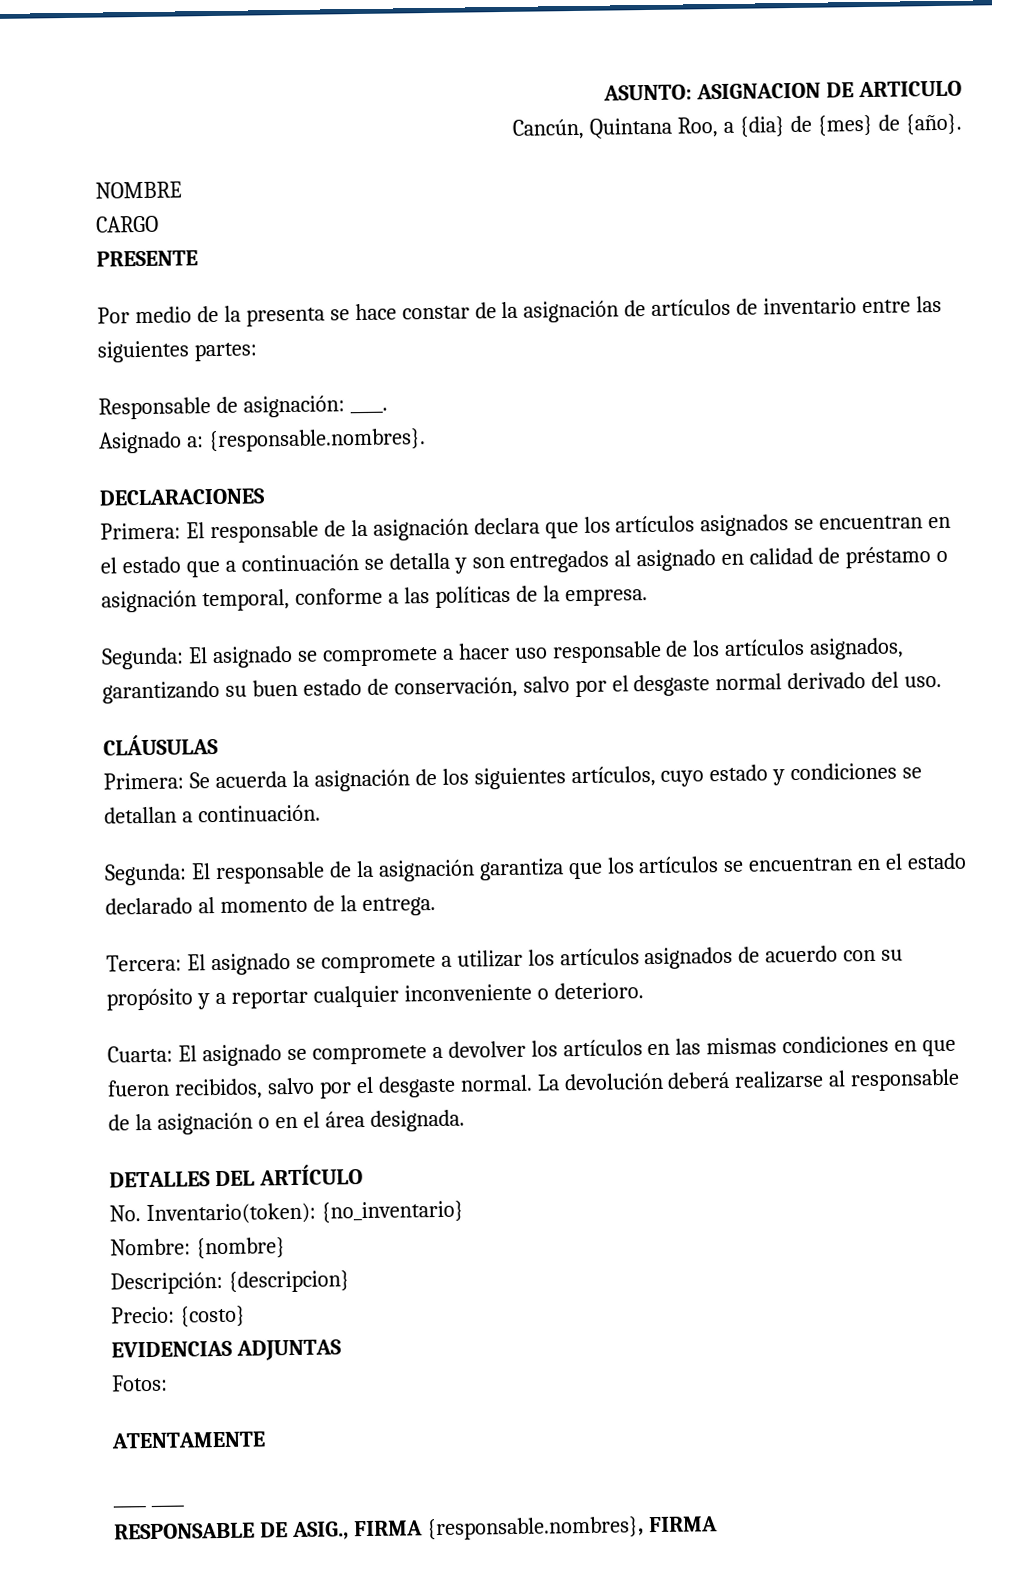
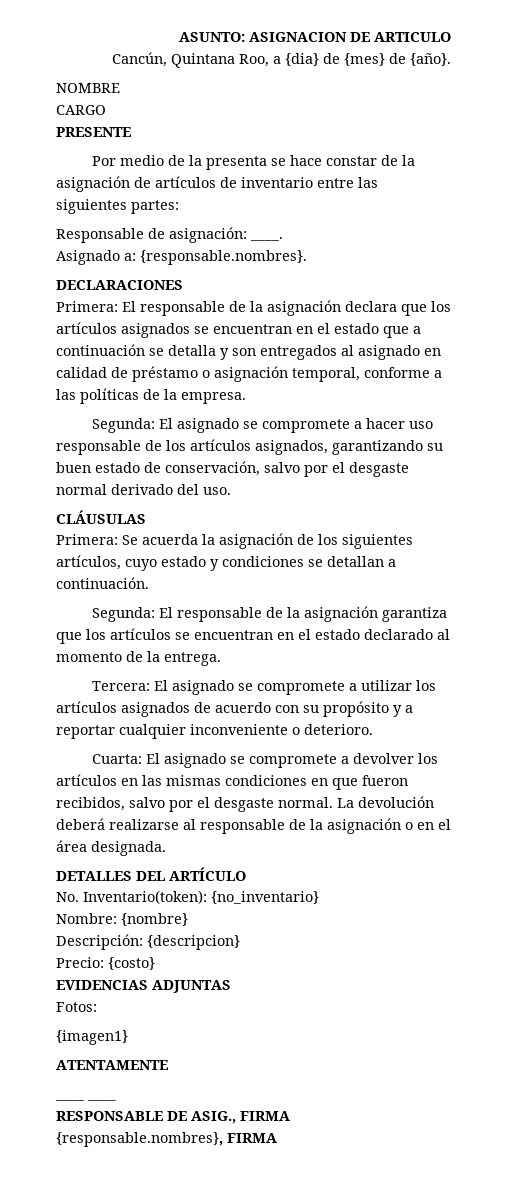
+ {imagen1}

